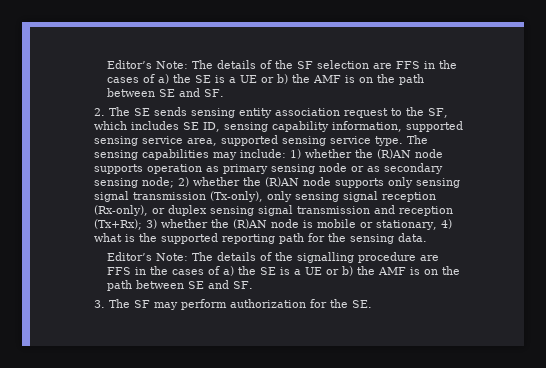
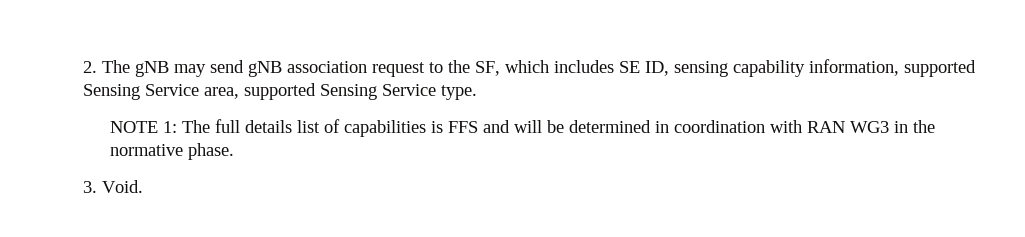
- Editor’s Note: The details of the SF selection are FFS in the cases of a) the SE is a UE or b) the AMF is on the path between SE and SF.
- 2. The SE sends sensing entity association request to the SF, which includes SE ID, sensing capability information, supported sensing service area, supported sensing service type. The sensing capabilities may include: 1) whether the (R)AN node supports operation as primary sensing node or as secondary sensing node; 2) whether the (R)AN node supports only sensing signal transmission (Tx-only), only sensing signal reception (Rx-only), or duplex sensing signal transmission and reception (Tx+Rx); 3) whether the (R)AN node is mobile or stationary, 4) what is the supported reporting path for the sensing data.
- Editor’s Note: The details of the signalling procedure are FFS in the cases of a) the SE is a UE or b) the AMF is on the path between SE and SF.
- 3. The SF may perform authorization for the SE.
+ 2. The gNB may send gNB association request to the SF, which includes SE ID, sensing capability information, supported Sensing Service area, supported Sensing Service type.
+ NOTE 1: The full details list of capabilities is FFS and will be determined in coordination with RAN WG3 in the normative phase.
+ 3. Void.

